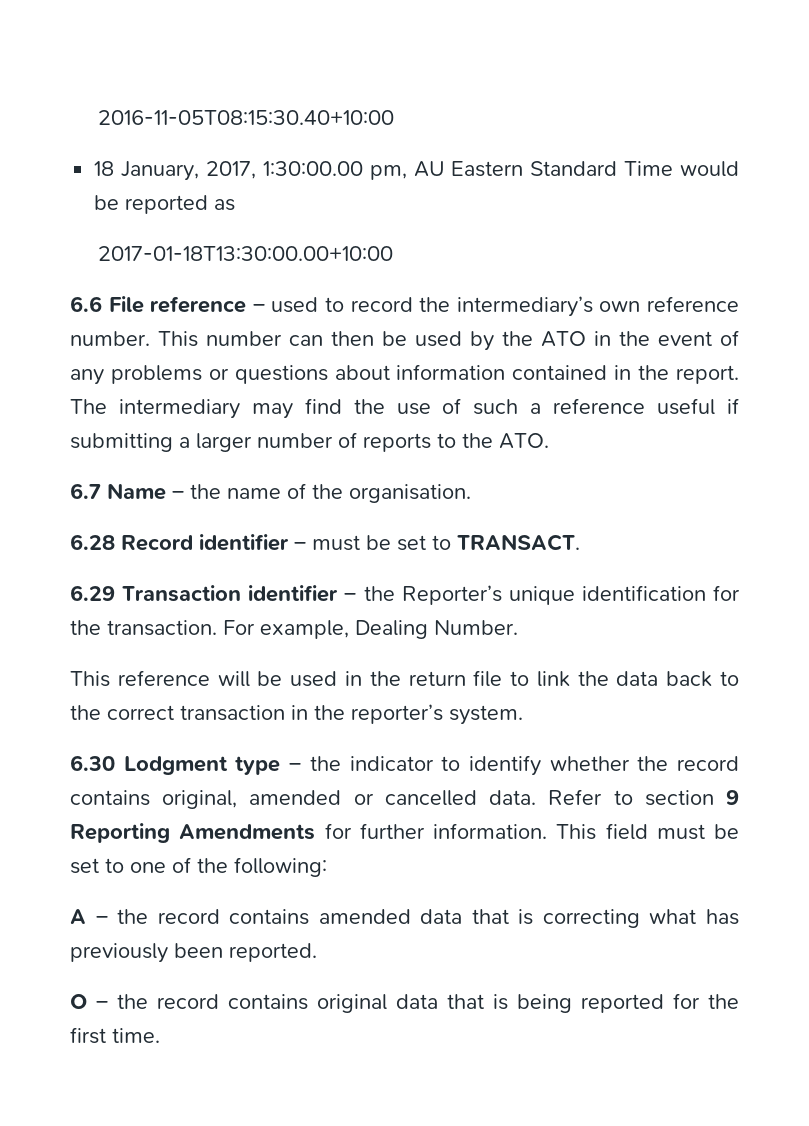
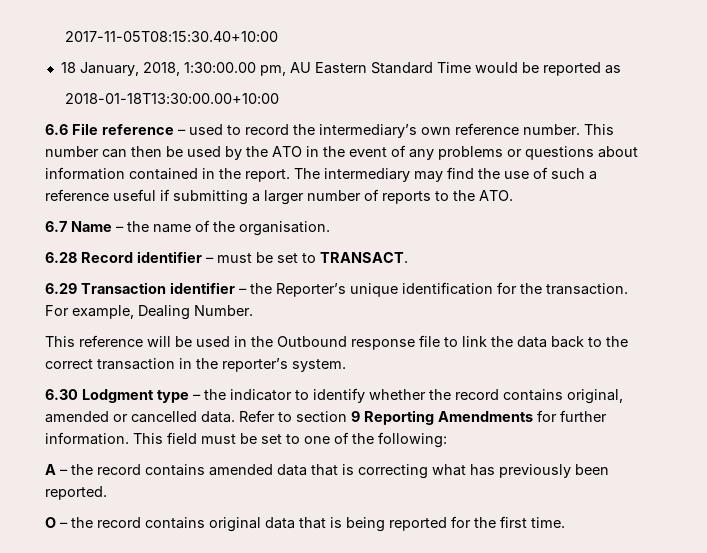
- 2016-11-05T08:15:30.40+10:00
+ 2017-11-05T08:15:30.40+10:00
- 18 January, 2017, 1:30:00.00 pm, AU Eastern Standard Time would be reported as
+ 18 January, 2018, 1:30:00.00 pm, AU Eastern Standard Time would be reported as
- 2017-01-18T13:30:00.00+10:00
+ 2018-01-18T13:30:00.00+10:00
- This reference will be used in the return file to link the data back to the correct transaction in the reporter’s system.
+ This reference will be used in the Outbound response file to link the data back to the correct transaction in the reporter’s system.

